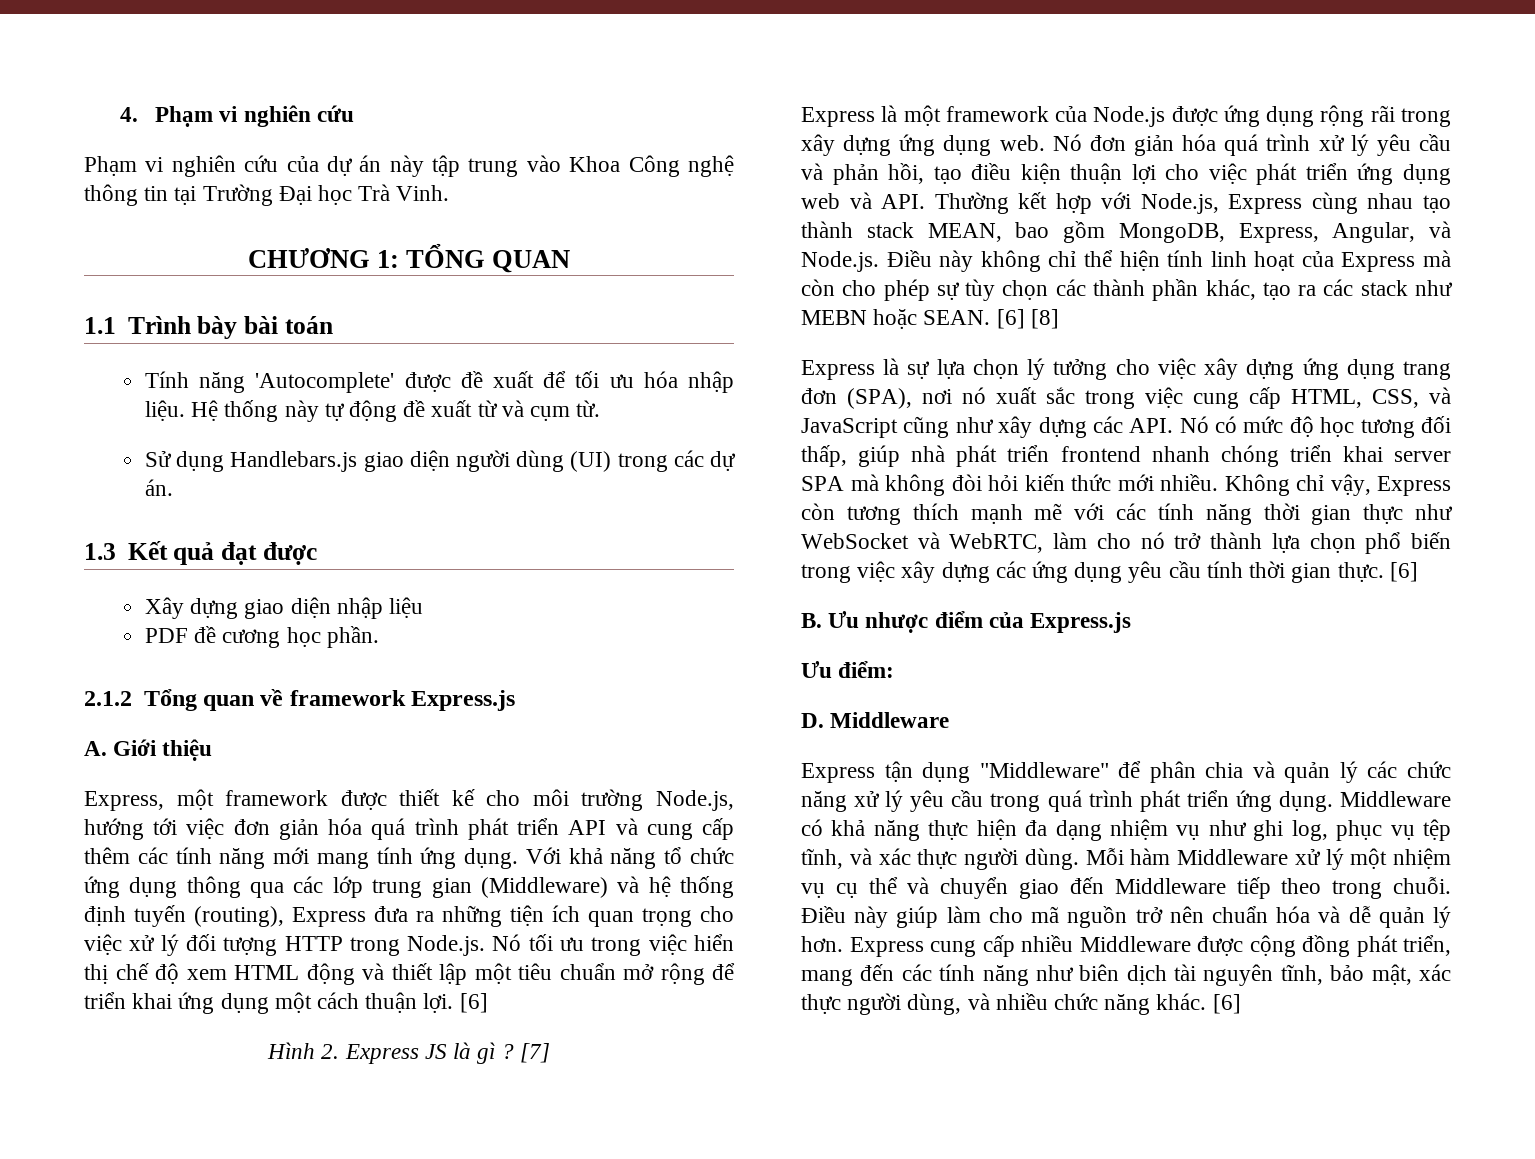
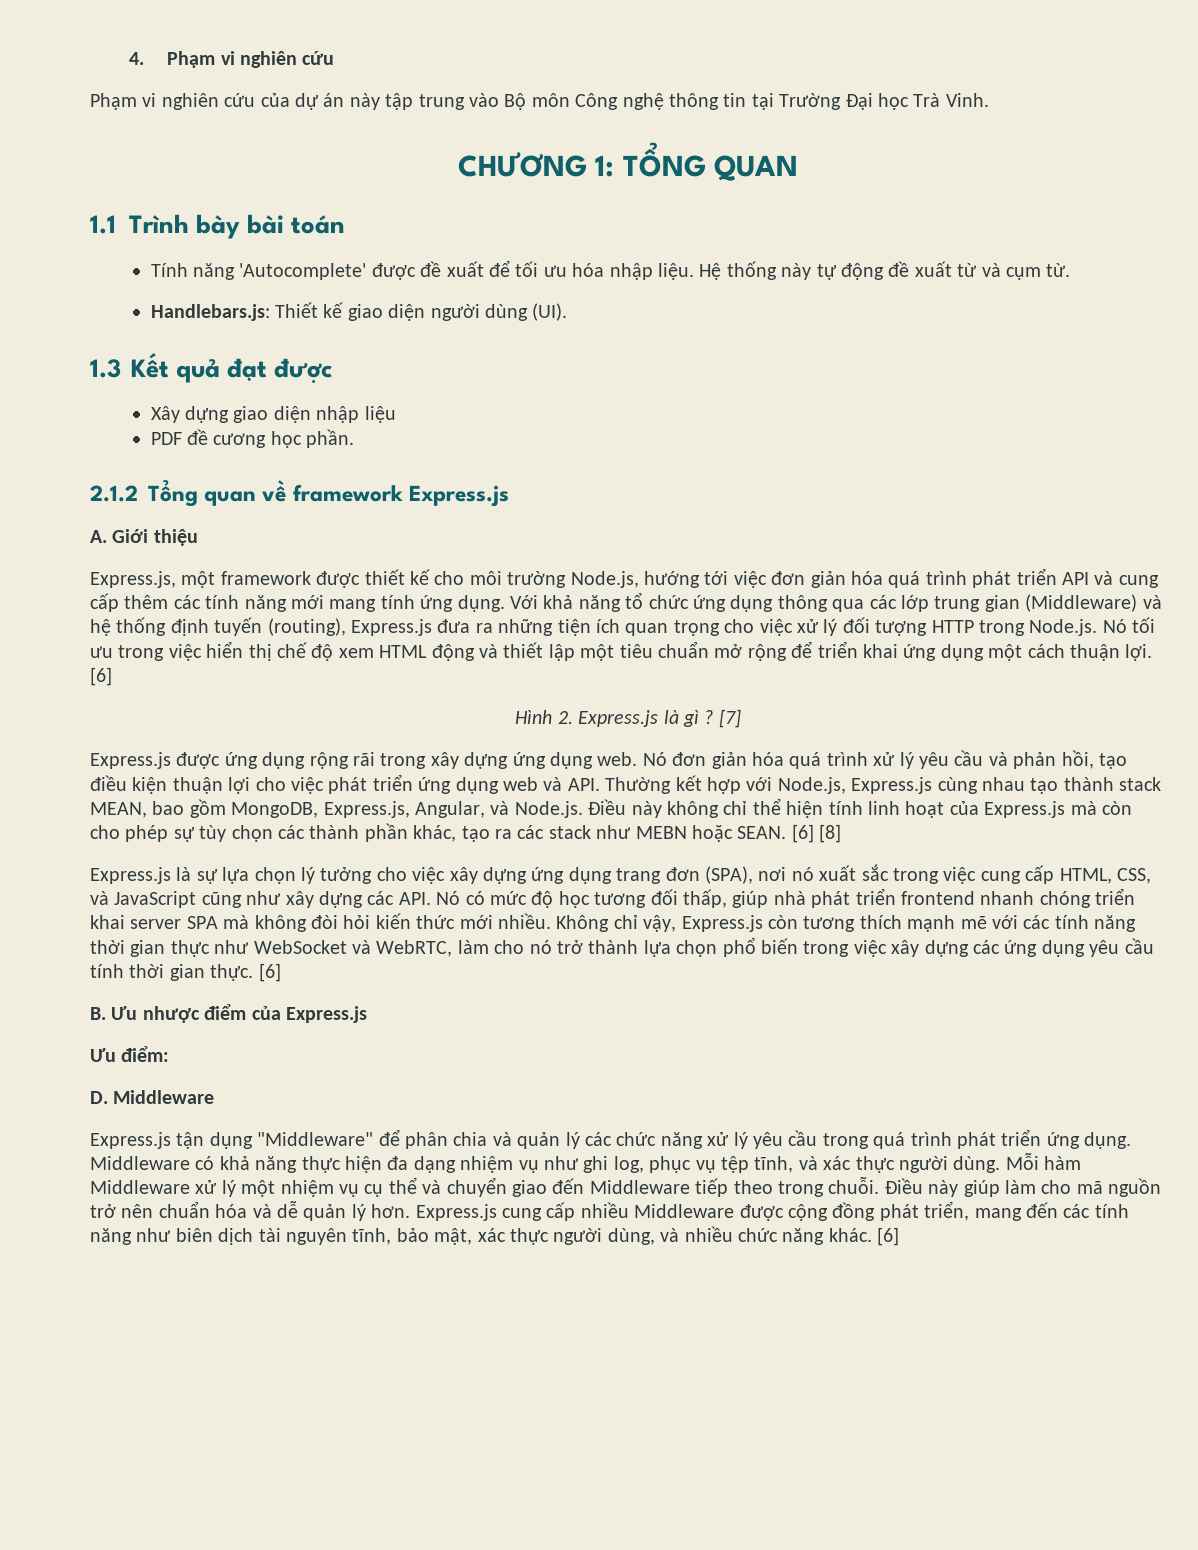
- Phạm vi nghiên cứu của dự án này tập trung vào Khoa Công nghệ thông tin tại Trường Đại học Trà Vinh.
+ Phạm vi nghiên cứu của dự án này tập trung vào Bộ môn Công nghệ thông tin tại Trường Đại học Trà Vinh.
- Sử dụng Handlebars.js giao diện người dùng (UI) trong các dự án.
+ Handlebars.js: Thiết kế giao diện người dùng (UI).
- Express, một framework được thiết kế cho môi trường Node.js, hướng tới việc đơn giản hóa quá trình phát triển API và cung cấp thêm các tính năng mới mang tính ứng dụng.
+ Express.js, một framework được thiết kế cho môi trường Node.js, hướng tới việc đơn giản hóa quá trình phát triển API và cung cấp thêm các tính năng mới mang tính ứng dụng.
- Với khả năng tổ chức ứng dụng thông qua các lớp trung gian (Middleware) và hệ thống định tuyến (routing), Express đưa ra những tiện ích quan trọng cho việc xử lý đối tượng HTTP trong Node.js. Nó tối ưu trong việc hiển thị chế độ xem HTML động và thiết lập một tiêu chuẩn mở rộng để triển khai ứng dụng một cách thuận lợi.
+ Với khả năng tổ chức ứng dụng thông qua các lớp trung gian (Middleware) và hệ thống định tuyến (routing), Express.js đưa ra những tiện ích quan trọng cho việc xử lý đối tượng HTTP trong Node.js. Nó tối ưu trong việc hiển thị chế độ xem HTML động và thiết lập một tiêu chuẩn mở rộng để triển khai ứng dụng một cách thuận lợi.
- Hình 2. Express JS là gì ?
+ Hình 2. Express.js là gì ?
- Express là một framework của Node.js được ứng dụng rộng rãi trong xây dựng ứng dụng web.
+ Express.js được ứng dụng rộng rãi trong xây dựng ứng dụng web.
- Nó đơn giản hóa quá trình xử lý yêu cầu và phản hồi, tạo điều kiện thuận lợi cho việc phát triển ứng dụng web và API. Thường kết hợp với Node.js, Express cùng nhau tạo thành stack MEAN, bao gồm MongoDB, Express, Angular, và Node.js. Điều này không chỉ thể hiện tính linh hoạt của Express mà còn cho phép sự tùy chọn các thành phần khác, tạo ra các stack như MEBN hoặc SEAN.
+ Nó đơn giản hóa quá trình xử lý yêu cầu và phản hồi, tạo điều kiện thuận lợi cho việc phát triển ứng dụng web và API. Thường kết hợp với Node.js, Express.js cùng nhau tạo thành stack MEAN, bao gồm MongoDB, Express.js, Angular, và Node.js. Điều này không chỉ thể hiện tính linh hoạt của Express.js mà còn cho phép sự tùy chọn các thành phần khác, tạo ra các stack như MEBN hoặc SEAN.
- Express là sự lựa chọn lý tưởng cho việc xây dựng ứng dụng trang đơn (SPA), nơi nó xuất sắc trong việc cung cấp HTML, CSS, và JavaScript cũng như xây dựng các API. Nó có mức độ học tương đối thấp, giúp nhà phát triển frontend nhanh chóng triển khai server SPA mà không đòi hỏi kiến thức mới nhiều.
+ Express.js là sự lựa chọn lý tưởng cho việc xây dựng ứng dụng trang đơn (SPA), nơi nó xuất sắc trong việc cung cấp HTML, CSS, và JavaScript cũng như xây dựng các API. Nó có mức độ học tương đối thấp, giúp nhà phát triển frontend nhanh chóng triển khai server SPA mà không đòi hỏi kiến thức mới nhiều.
- Không chỉ vậy, Express còn tương thích mạnh mẽ với các tính năng thời gian thực như WebSocket và WebRTC, làm cho nó trở thành lựa chọn phổ biến trong việc xây dựng các ứng dụng yêu cầu tính thời gian thực.
+ Không chỉ vậy, Express.js còn tương thích mạnh mẽ với các tính năng thời gian thực như WebSocket và WebRTC, làm cho nó trở thành lựa chọn phổ biến trong việc xây dựng các ứng dụng yêu cầu tính thời gian thực.
- Express tận dụng "Middleware" để phân chia và quản lý các chức năng xử lý yêu cầu trong quá trình phát triển ứng dụng.
+ Express.js tận dụng "Middleware" để phân chia và quản lý các chức năng xử lý yêu cầu trong quá trình phát triển ứng dụng.
- Express cung cấp nhiều Middleware được cộng đồng phát triển, mang đến các tính năng như biên dịch tài nguyên tĩnh, bảo mật, xác thực người dùng, và nhiều chức năng khác.
+ Express.js cung cấp nhiều Middleware được cộng đồng phát triển, mang đến các tính năng như biên dịch tài nguyên tĩnh, bảo mật, xác thực người dùng, và nhiều chức năng khác.

